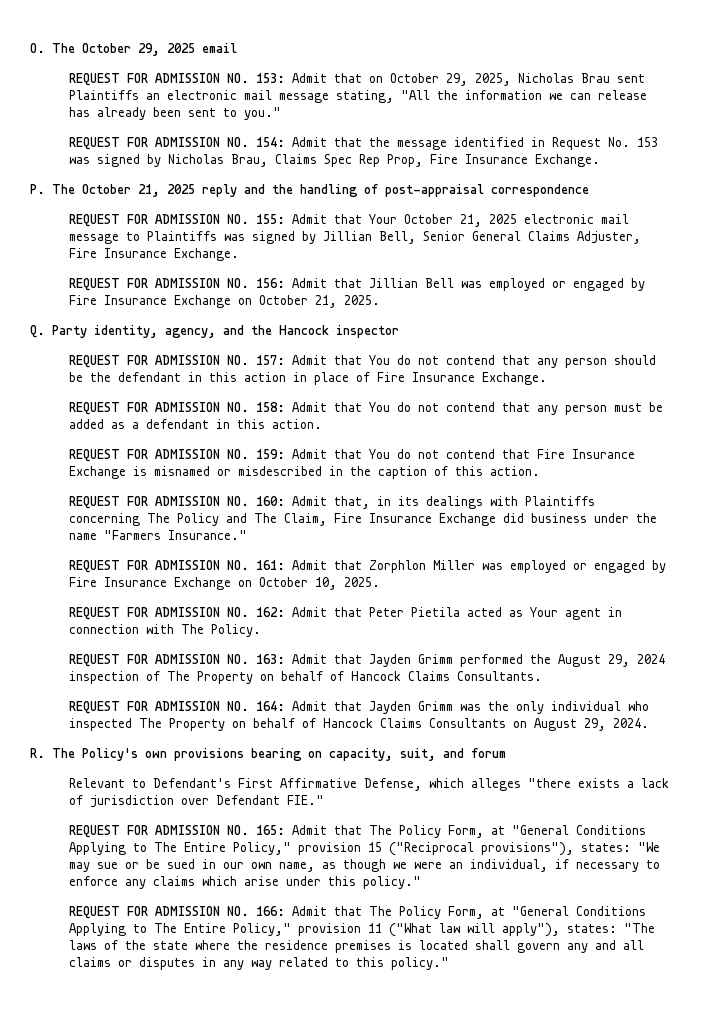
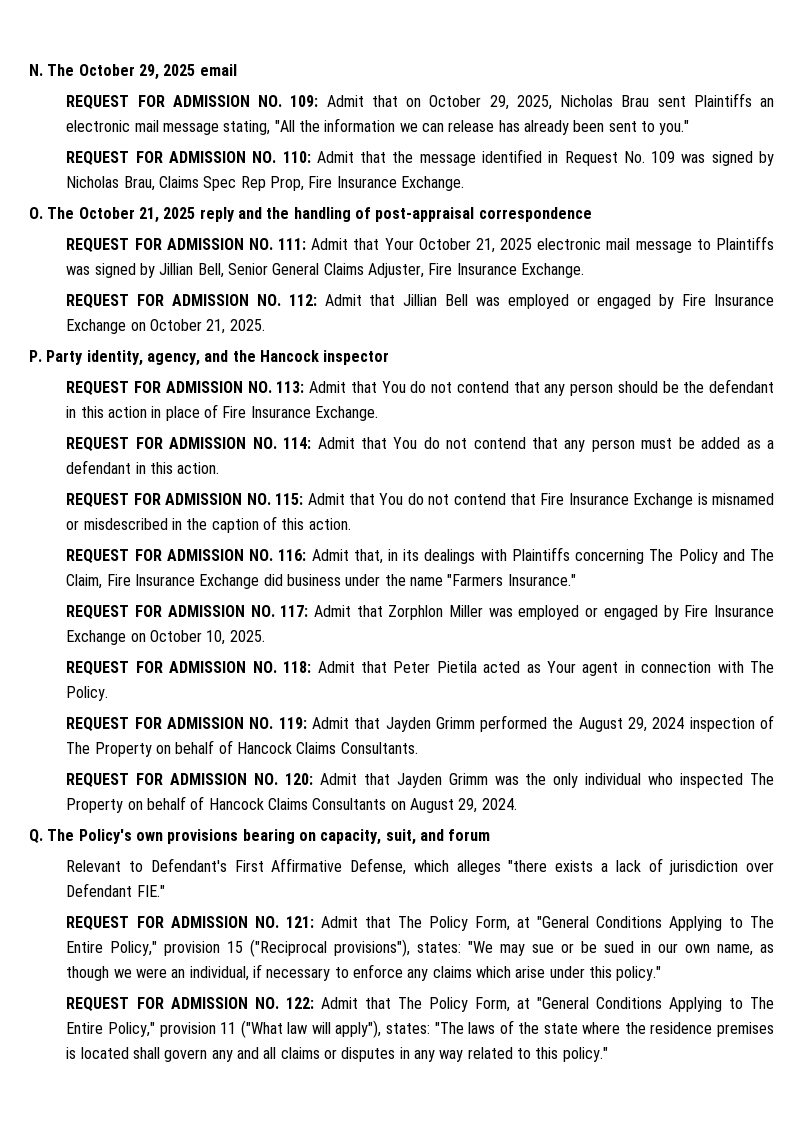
- O. The October 29, 2025 email
+ N. The October 29, 2025 email
- REQUEST FOR ADMISSION NO. 153: Admit that on October 29, 2025, Nicholas Brau sent Plaintiffs an electronic mail message stating, "All the information we can release has already been sent to you."
+ REQUEST FOR ADMISSION NO. 109: Admit that on October 29, 2025, Nicholas Brau sent Plaintiffs an electronic mail message stating, "All the information we can release has already been sent to you."
- REQUEST FOR ADMISSION NO. 154: Admit that the message identified in Request No. 153 was signed by Nicholas Brau, Claims Spec Rep Prop, Fire Insurance Exchange.
+ REQUEST FOR ADMISSION NO. 110: Admit that the message identified in Request No. 109 was signed by Nicholas Brau, Claims Spec Rep Prop, Fire Insurance Exchange.
- P. The October 21, 2025 reply and the handling of post-appraisal correspondence
+ O. The October 21, 2025 reply and the handling of post-appraisal correspondence
- REQUEST FOR ADMISSION NO. 155: Admit that Your October 21, 2025 electronic mail message to Plaintiffs was signed by Jillian Bell, Senior General Claims Adjuster, Fire Insurance Exchange.
+ REQUEST FOR ADMISSION NO. 111: Admit that Your October 21, 2025 electronic mail message to Plaintiffs was signed by Jillian Bell, Senior General Claims Adjuster, Fire Insurance Exchange.
- REQUEST FOR ADMISSION NO. 156: Admit that Jillian Bell was employed or engaged by Fire Insurance Exchange on October 21, 2025.
+ REQUEST FOR ADMISSION NO. 112: Admit that Jillian Bell was employed or engaged by Fire Insurance Exchange on October 21, 2025.
- Q. Party identity, agency, and the Hancock inspector
+ P. Party identity, agency, and the Hancock inspector
- REQUEST FOR ADMISSION NO. 157: Admit that You do not contend that any person should be the defendant in this action in place of Fire Insurance Exchange.
+ REQUEST FOR ADMISSION NO. 113: Admit that You do not contend that any person should be the defendant in this action in place of Fire Insurance Exchange.
- REQUEST FOR ADMISSION NO. 158: Admit that You do not contend that any person must be added as a defendant in this action.
+ REQUEST FOR ADMISSION NO. 114: Admit that You do not contend that any person must be added as a defendant in this action.
- REQUEST FOR ADMISSION NO. 159: Admit that You do not contend that Fire Insurance Exchange is misnamed or misdescribed in the caption of this action.
+ REQUEST FOR ADMISSION NO. 115: Admit that You do not contend that Fire Insurance Exchange is misnamed or misdescribed in the caption of this action.
- REQUEST FOR ADMISSION NO. 160: Admit that, in its dealings with Plaintiffs concerning The Policy and The Claim, Fire Insurance Exchange did business under the name "Farmers Insurance."
+ REQUEST FOR ADMISSION NO. 116: Admit that, in its dealings with Plaintiffs concerning The Policy and The Claim, Fire Insurance Exchange did business under the name "Farmers Insurance."
- REQUEST FOR ADMISSION NO. 161: Admit that Zorphlon Miller was employed or engaged by Fire Insurance Exchange on October 10, 2025.
+ REQUEST FOR ADMISSION NO. 117: Admit that Zorphlon Miller was employed or engaged by Fire Insurance Exchange on October 10, 2025.
- REQUEST FOR ADMISSION NO. 162: Admit that Peter Pietila acted as Your agent in connection with The Policy.
+ REQUEST FOR ADMISSION NO. 118: Admit that Peter Pietila acted as Your agent in connection with The Policy.
- REQUEST FOR ADMISSION NO. 163: Admit that Jayden Grimm performed the August 29, 2024 inspection of The Property on behalf of Hancock Claims Consultants.
+ REQUEST FOR ADMISSION NO. 119: Admit that Jayden Grimm performed the August 29, 2024 inspection of The Property on behalf of Hancock Claims Consultants.
- REQUEST FOR ADMISSION NO. 164: Admit that Jayden Grimm was the only individual who inspected The Property on behalf of Hancock Claims Consultants on August 29, 2024.
+ REQUEST FOR ADMISSION NO. 120: Admit that Jayden Grimm was the only individual who inspected The Property on behalf of Hancock Claims Consultants on August 29, 2024.
- R. The Policy's own provisions bearing on capacity, suit, and forum
+ Q. The Policy's own provisions bearing on capacity, suit, and forum
- REQUEST FOR ADMISSION NO. 165: Admit that The Policy Form, at "General Conditions Applying to The Entire Policy," provision 15 ("Reciprocal provisions"), states: "We may sue or be sued in our own name, as though we were an individual, if necessary to enforce any claims which arise under this policy."
+ REQUEST FOR ADMISSION NO. 121: Admit that The Policy Form, at "General Conditions Applying to The Entire Policy," provision 15 ("Reciprocal provisions"), states: "We may sue or be sued in our own name, as though we were an individual, if necessary to enforce any claims which arise under this policy."
- REQUEST FOR ADMISSION NO. 166: Admit that The Policy Form, at "General Conditions Applying to The Entire Policy," provision 11 ("What law will apply"), states: "The laws of the state where the residence premises is located shall govern any and all claims or disputes in any way related to this policy."
+ REQUEST FOR ADMISSION NO. 122: Admit that The Policy Form, at "General Conditions Applying to The Entire Policy," provision 11 ("What law will apply"), states: "The laws of the state where the residence premises is located shall govern any and all claims or disputes in any way related to this policy."

